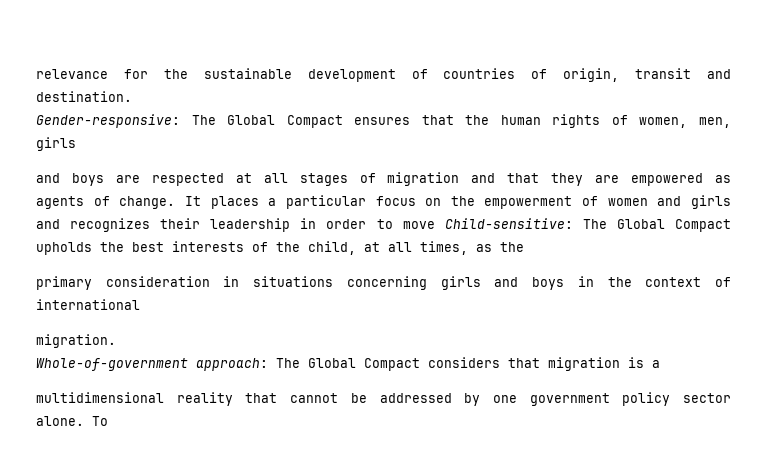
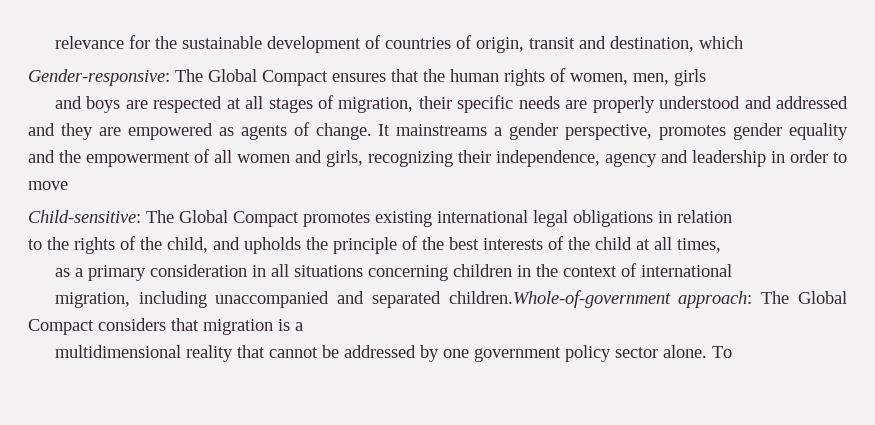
- relevance for the sustainable development of countries of origin, transit and destination.
+ relevance for the sustainable development of countries of origin, transit and destination, which
- and boys are respected at all stages of migration and that they are empowered as agents of change.
+ and boys are respected at all stages of migration, their specific needs are properly understood and addressed and they are empowered as agents of change.
- It places a particular focus on the empowerment of women and girls and recognizes their leadership in order to move Child-sensitive: The Global Compact upholds the best interests of the child, at all times, as the
- primary consideration in situations concerning girls and boys in the context of international
+ It mainstreams a gender perspective, promotes gender equality and the empowerment of all women and girls, recognizing their independence, agency and leadership in order to move
+ Child-sensitive: The Global Compact promotes existing international legal obligations in relation
+ to the rights of the child, and upholds the principle of the best interests of the child at all times,
+ as a primary consideration in all situations concerning children in the context of international
- migration.
- Whole-of-government approach: The Global Compact considers that migration is a
+ migration, including unaccompanied and separated children.Whole-of-government approach: The Global Compact considers that migration is a

